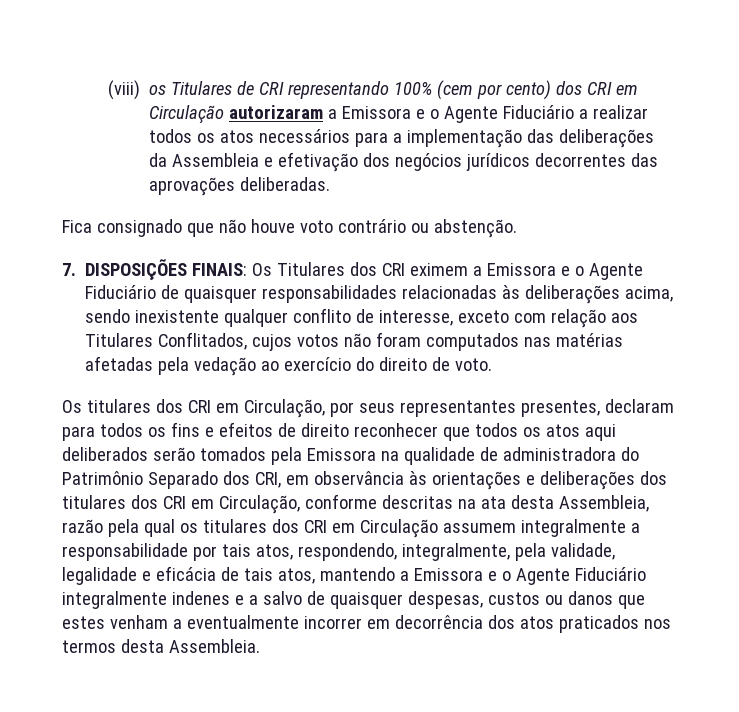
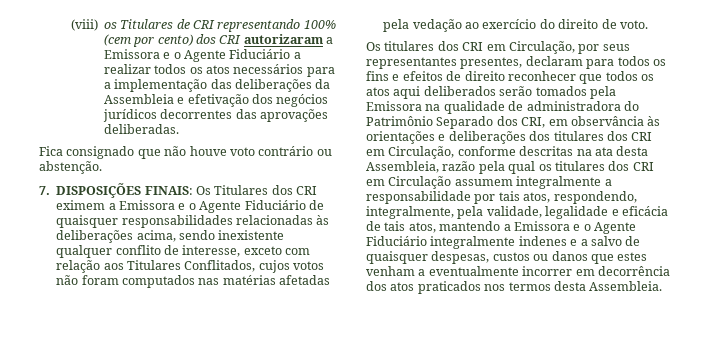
- (viii) os Titulares de CRI representando 100% (cem por cento) dos CRI em Circulação autorizaram a Emissora e o Agente Fiduciário a realizar todos os atos necessários para a implementação das deliberações da Assembleia e efetivação dos negócios jurídicos decorrentes das aprovações deliberadas.
+ (viii) os Titulares de CRI representando 100% (cem por cento) dos CRI autorizaram a Emissora e o Agente Fiduciário a realizar todos os atos necessários para a implementação das deliberações da Assembleia e efetivação dos negócios jurídicos decorrentes das aprovações deliberadas.

